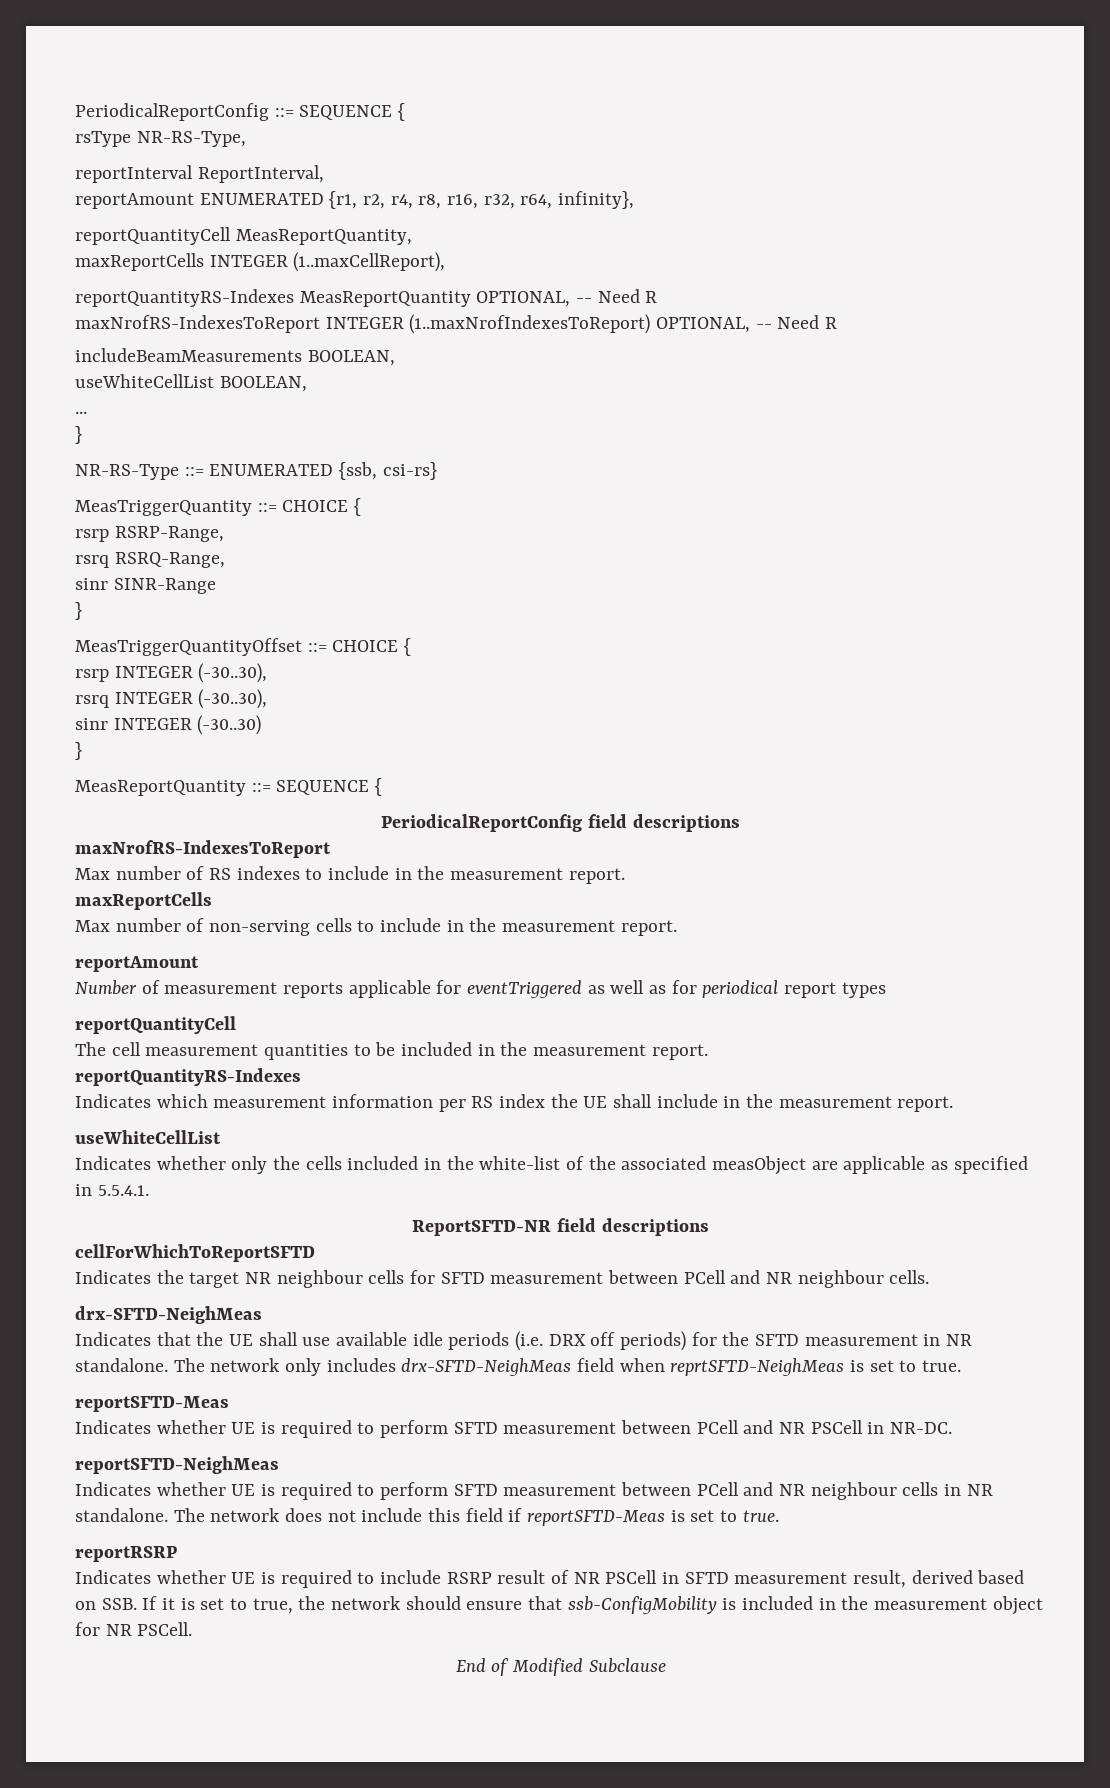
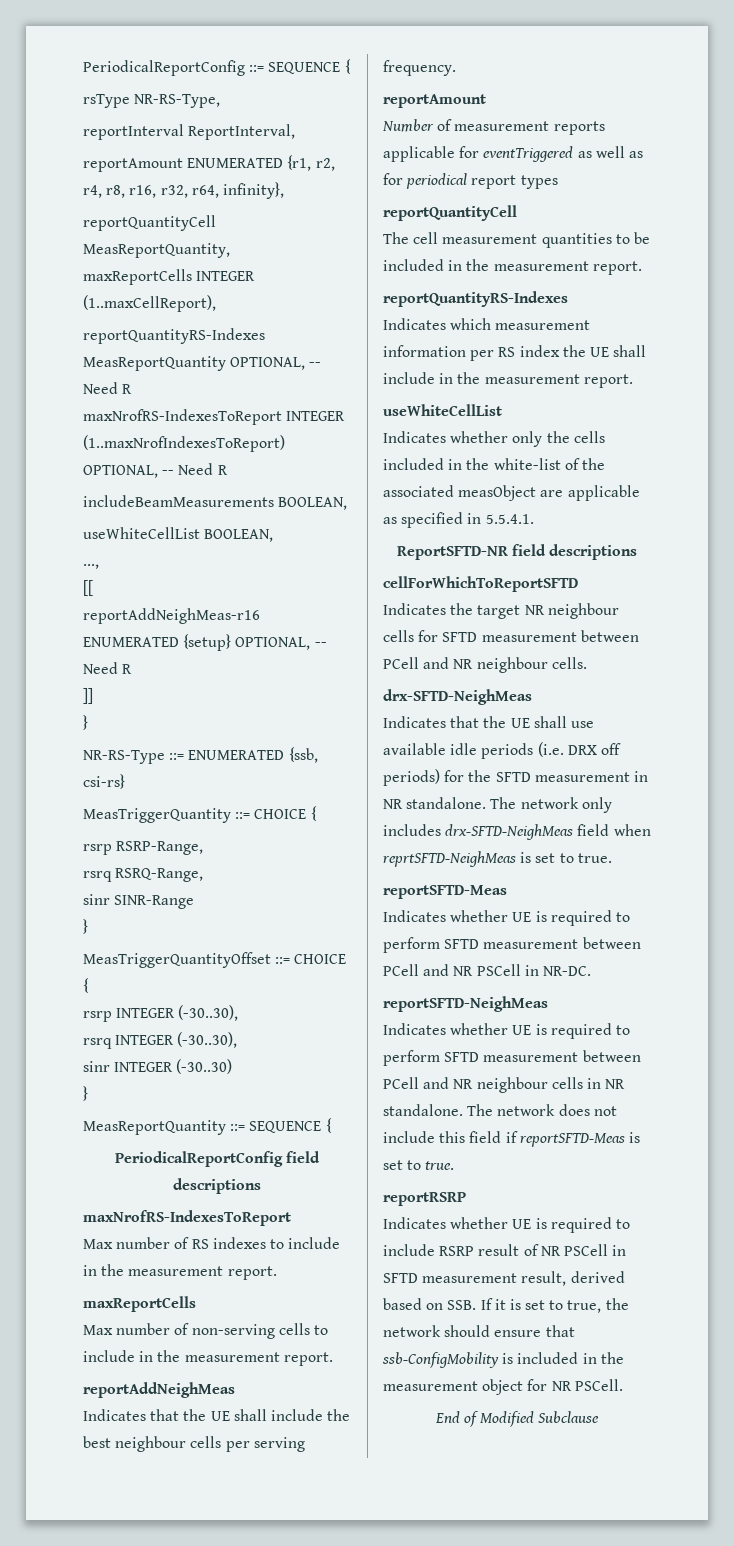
- ...
+ ...,
+ [[
+ reportAddNeighMeas-r16 ENUMERATED {setup} OPTIONAL, -- Need R
+ ]]
+ reportAddNeighMeas
+ Indicates that the UE shall include the best neighbour cells per serving frequency.

